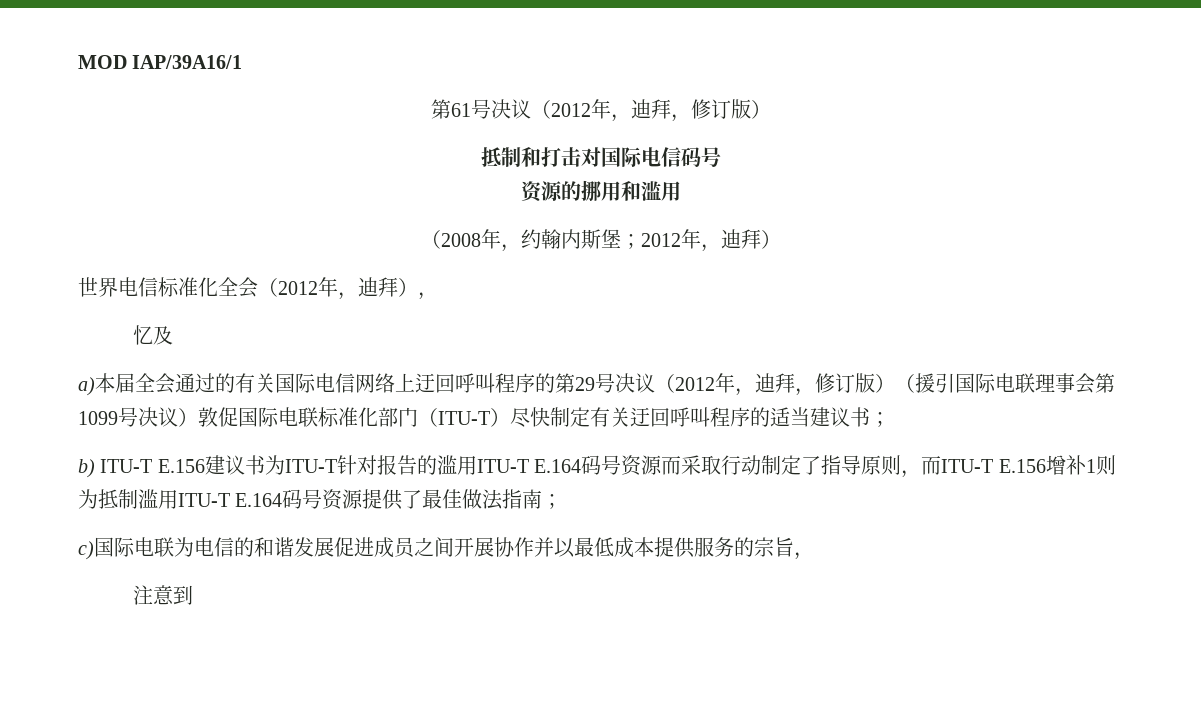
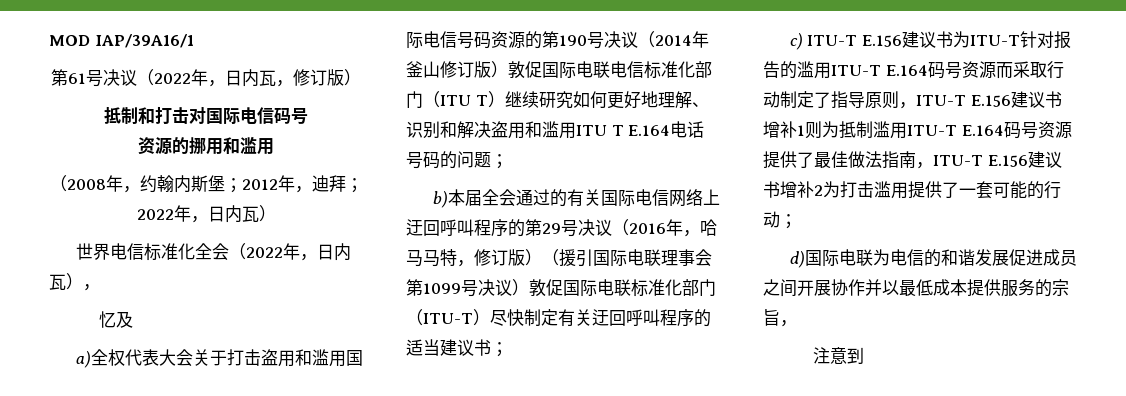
- 第61号决议（2012年，迪拜，修订版）
+ 第61号决议（2022年，日内瓦，修订版）
- （2008年，约翰内斯堡；2012年，迪拜）
+ （2008年，约翰内斯堡；2012年，迪拜；2022年，日内瓦）
- 世界电信标准化全会（2012年，迪拜），
+ 世界电信标准化全会（2022年，日内瓦），
- a)本届全会通过的有关国际电信网络上迂回呼叫程序的第29号决议（2012年，迪拜，修订版）（援引国际电联理事会第1099号决议）敦促国际电联标准化部门（ITU-T）尽快制定有关迂回呼叫程序的适当建议书；
+ a)全权代表大会关于打击盗用和滥用国际电信号码资源的第190号决议（2014年釜山修订版）敦促国际电联电信标准化部门（ITU T）继续研究如何更好地理解、识别和解决盗用和滥用ITU T E.164电话号码的问题；
+ b)本届全会通过的有关国际电信网络上迂回呼叫程序的第29号决议（2016年，哈马马特，修订版）（援引国际电联理事会第1099号决议）敦促国际电联标准化部门（ITU-T）尽快制定有关迂回呼叫程序的适当建议书；
- b) ITU-T E.156建议书为ITU-T针对报告的滥用ITU-T E.164码号资源而采取行动制定了指导原则，而ITU-T E.156增补1则为抵制滥用ITU-T E.164码号资源提供了最佳做法指南；
- c)国际电联为电信的和谐发展促进成员之间开展协作并以最低成本提供服务的宗旨，
+ c) ITU-T E.156建议书为ITU-T针对报告的滥用ITU-T E.164码号资源而采取行动制定了指导原则，ITU-T E.156建议书增补1则为抵制滥用ITU-T E.164码号资源提供了最佳做法指南，ITU-T E.156建议书增补2为打击滥用提供了一套可能的行动；
+ d)国际电联为电信的和谐发展促进成员之间开展协作并以最低成本提供服务的宗旨，

